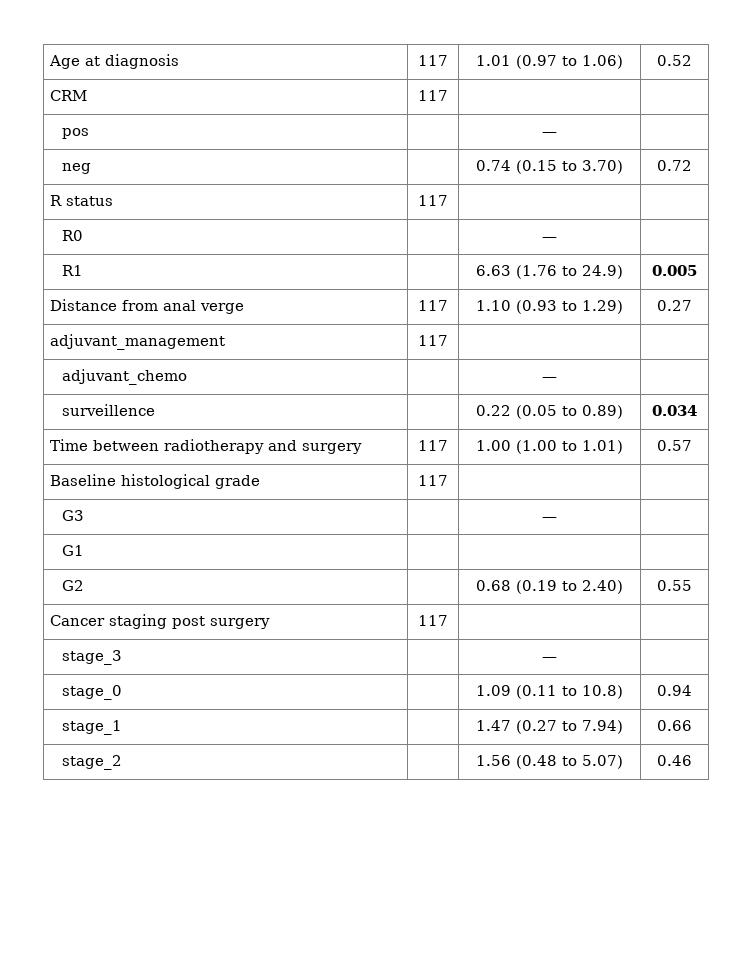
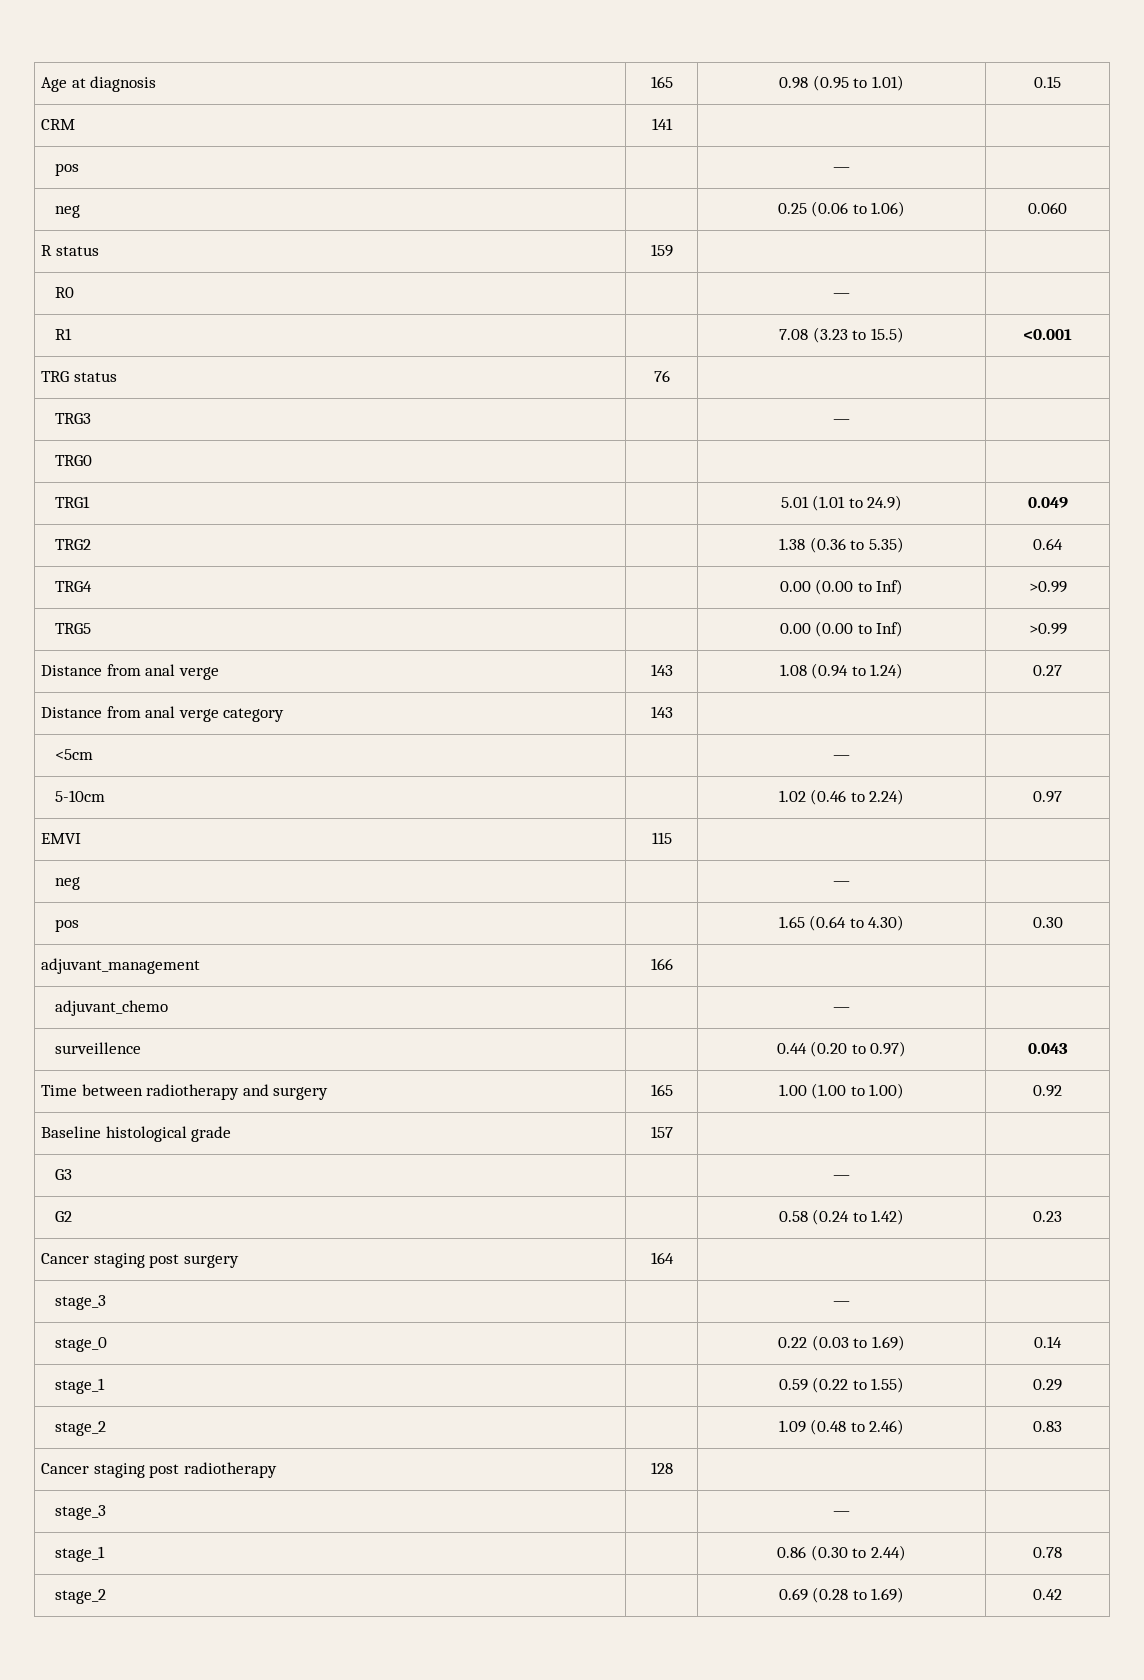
- Age at diagnosis | 117 | 1.01 (0.97 to 1.06) | 0.52
+ Age at diagnosis | 165 | 0.98 (0.95 to 1.01) | 0.15
- CRM | 117 | |
+ CRM | 141 | |
- neg | | 0.74 (0.15 to 3.70) | 0.72
+ neg | | 0.25 (0.06 to 1.06) | 0.060
- R status | 117 | |
+ R status | 159 | |
- R1 | | 6.63 (1.76 to 24.9) | 0.005
- Distance from anal verge | 117 | 1.10 (0.93 to 1.29) | 0.27
+ R1 | | 7.08 (3.23 to 15.5) | <0.001
+ TRG status | 76 | |
+ TRG3 | | — |
+ TRG0 | | |
+ TRG1 | | 5.01 (1.01 to 24.9) | 0.049
+ TRG2 | | 1.38 (0.36 to 5.35) | 0.64
+ TRG4 | | 0.00 (0.00 to Inf) | >0.99
+ TRG5 | | 0.00 (0.00 to Inf) | >0.99
+ Distance from anal verge | 143 | 1.08 (0.94 to 1.24) | 0.27
+ Distance from anal verge category | 143 | |
+ <5cm | | — |
+ 5-10cm | | 1.02 (0.46 to 2.24) | 0.97
+ EMVI | 115 | |
+ neg | | — |
+ pos | | 1.65 (0.64 to 4.30) | 0.30
- adjuvant_management | 117 | |
+ adjuvant_management | 166 | |
- surveillence | | 0.22 (0.05 to 0.89) | 0.034
+ surveillence | | 0.44 (0.20 to 0.97) | 0.043
- Time between radiotherapy and surgery | 117 | 1.00 (1.00 to 1.01) | 0.57
+ Time between radiotherapy and surgery | 165 | 1.00 (1.00 to 1.00) | 0.92
- Baseline histological grade | 117 | |
+ Baseline histological grade | 157 | |
- G1 | | |
- G2 | | 0.68 (0.19 to 2.40) | 0.55
+ G2 | | 0.58 (0.24 to 1.42) | 0.23
- Cancer staging post surgery | 117 | |
+ Cancer staging post surgery | 164 | |
- stage_0 | | 1.09 (0.11 to 10.8) | 0.94
- stage_1 | | 1.47 (0.27 to 7.94) | 0.66
- stage_2 | | 1.56 (0.48 to 5.07) | 0.46
+ stage_0 | | 0.22 (0.03 to 1.69) | 0.14
+ stage_1 | | 0.59 (0.22 to 1.55) | 0.29
+ stage_2 | | 1.09 (0.48 to 2.46) | 0.83
+ Cancer staging post radiotherapy | 128 | |
+ stage_3 | | — |
+ stage_1 | | 0.86 (0.30 to 2.44) | 0.78
+ stage_2 | | 0.69 (0.28 to 1.69) | 0.42

